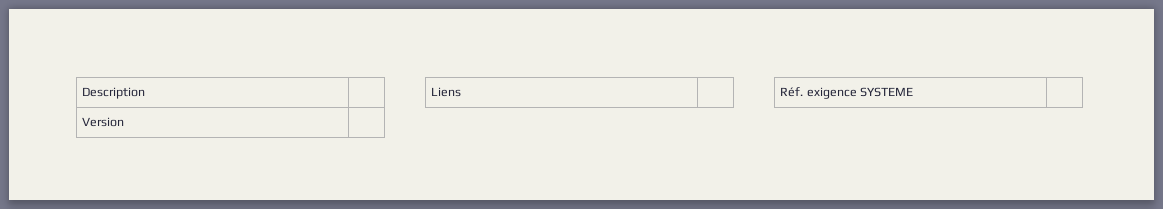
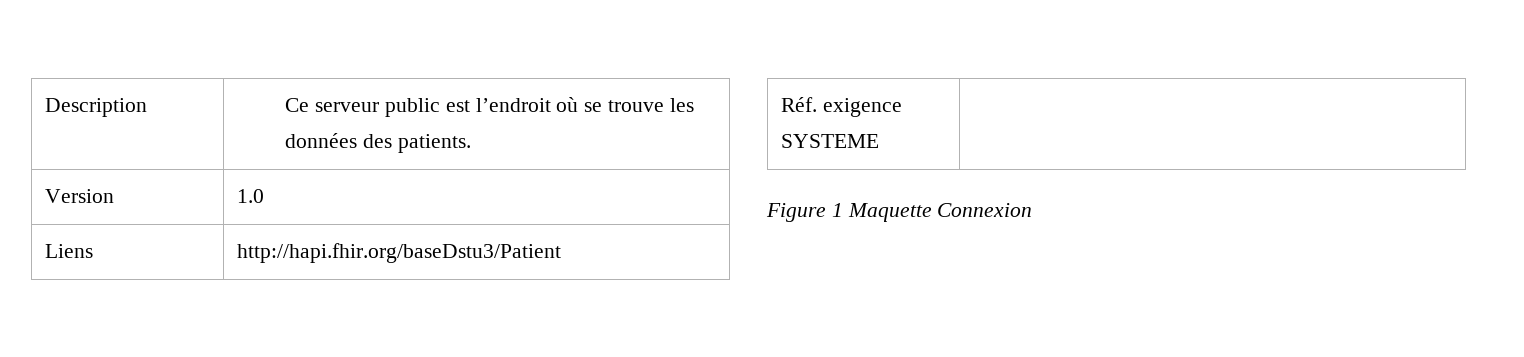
- Description |
+ Description | Ce serveur public est l’endroit où se trouve les données des patients.
- Version |
+ Version | 1.0
- Liens |
+ Liens | http://hapi.fhir.org/baseDstu3/Patient
+ Figure 1 Maquette Connexion

